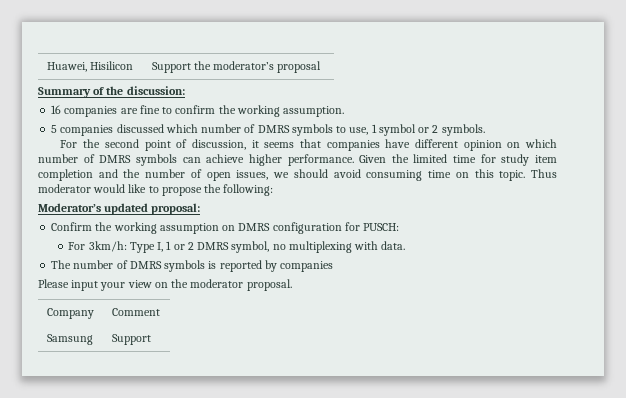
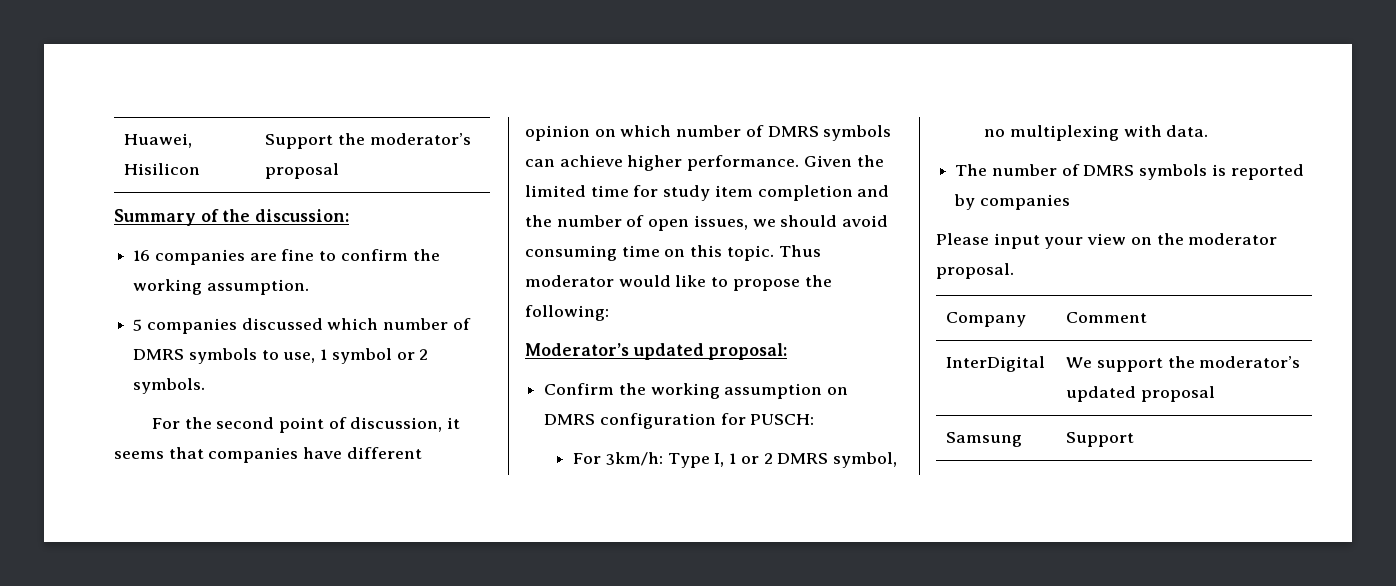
+ InterDigital | We support the moderator’s updated proposal

